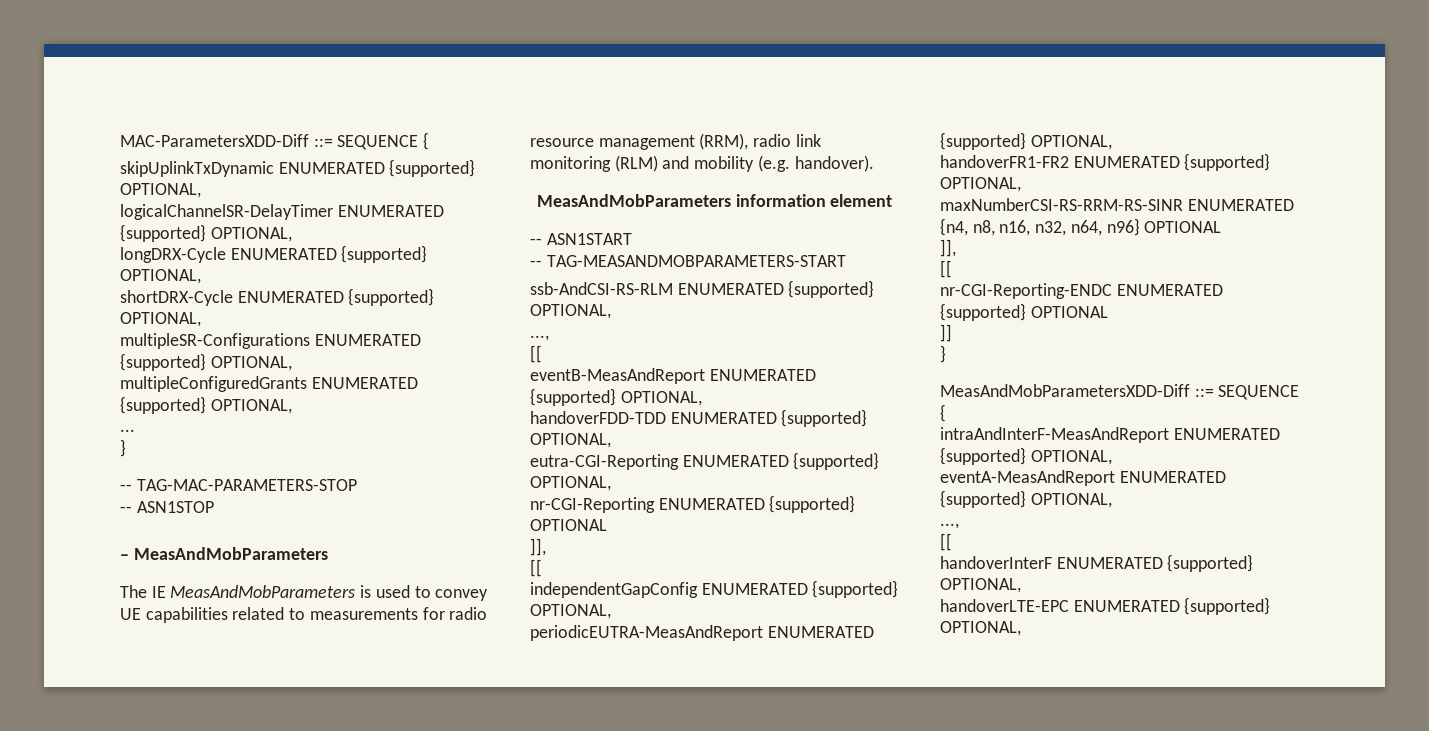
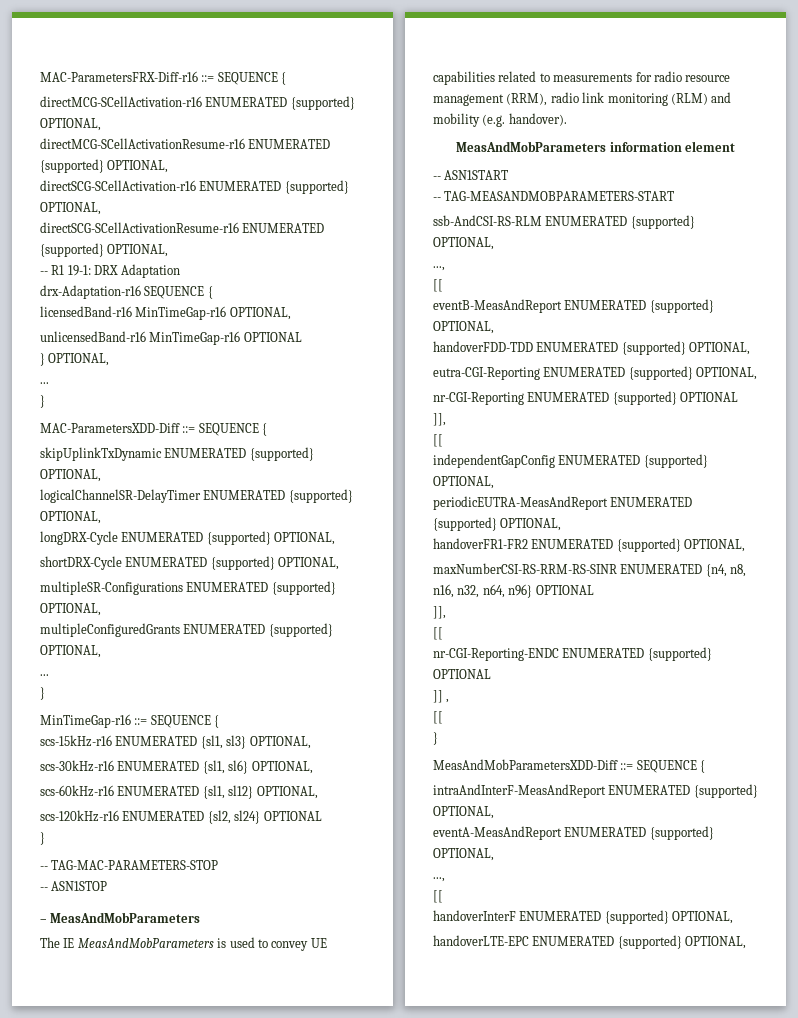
+ MAC-ParametersFRX-Diff-r16 ::= SEQUENCE {
+ directMCG-SCellActivation-r16 ENUMERATED {supported} OPTIONAL,
+ directMCG-SCellActivationResume-r16 ENUMERATED {supported} OPTIONAL,
+ directSCG-SCellActivation-r16 ENUMERATED {supported} OPTIONAL,
+ directSCG-SCellActivationResume-r16 ENUMERATED {supported} OPTIONAL,
+ -- R1 19-1: DRX Adaptation
+ drx-Adaptation-r16 SEQUENCE {
+ licensedBand-r16 MinTimeGap-r16 OPTIONAL,
+ unlicensedBand-r16 MinTimeGap-r16 OPTIONAL
+ } OPTIONAL,
+ ...
+ }
+ MinTimeGap-r16 ::= SEQUENCE {
+ scs-15kHz-r16 ENUMERATED {sl1, sl3} OPTIONAL,
+ scs-30kHz-r16 ENUMERATED {sl1, sl6} OPTIONAL,
+ scs-60kHz-r16 ENUMERATED {sl1, sl12} OPTIONAL,
+ scs-120kHz-r16 ENUMERATED {sl2, sl24} OPTIONAL
+ }
- ]]
+ ]] ,
+ [[

